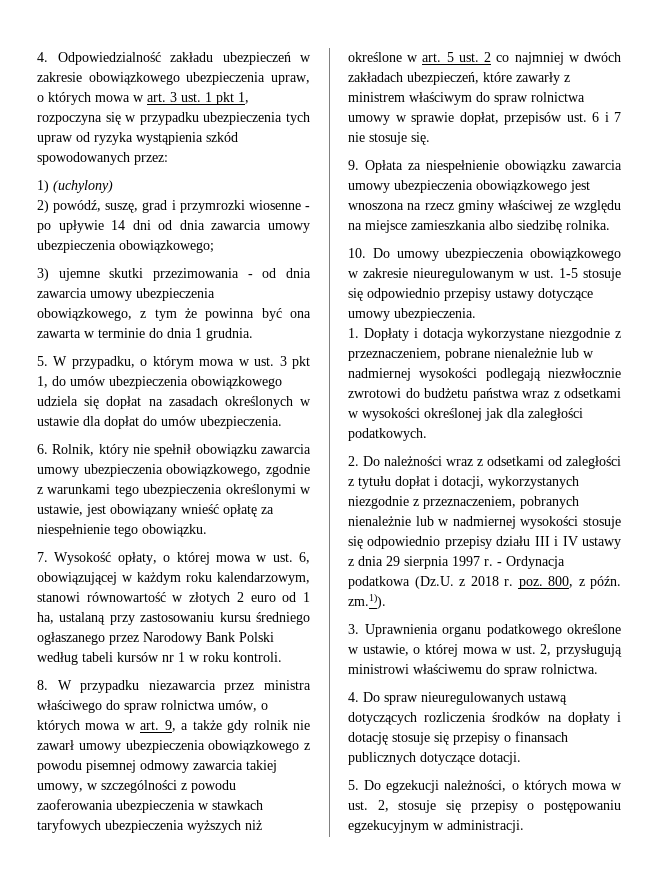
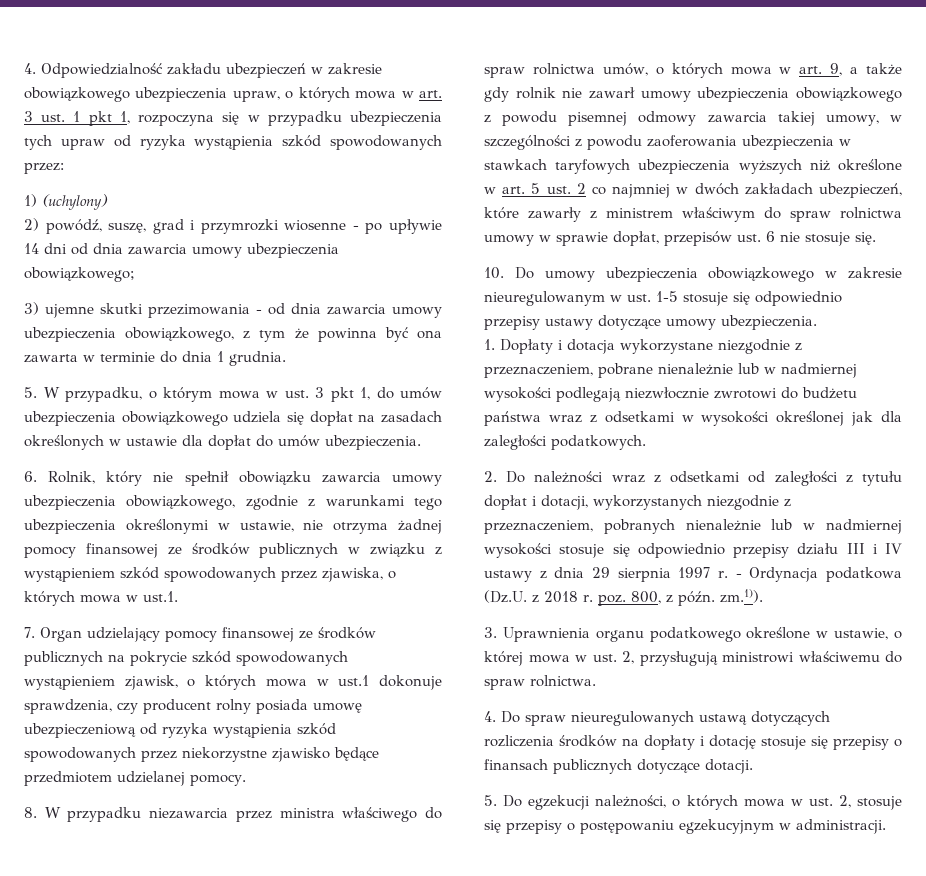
- 6. Rolnik, który nie spełnił obowiązku zawarcia umowy ubezpieczenia obowiązkowego, zgodnie z warunkami tego ubezpieczenia określonymi w ustawie, jest obowiązany wnieść opłatę za niespełnienie tego obowiązku.
- 7. Wysokość opłaty, o której mowa w ust. 6, obowiązującej w każdym roku kalendarzowym, stanowi równowartość w złotych 2 euro od 1 ha, ustalaną przy zastosowaniu kursu średniego ogłaszanego przez Narodowy Bank Polski według tabeli kursów nr 1 w roku kontroli.
+ 6. Rolnik, który nie spełnił obowiązku zawarcia umowy ubezpieczenia obowiązkowego, zgodnie z warunkami tego ubezpieczenia określonymi w ustawie, nie otrzyma żadnej pomocy finansowej ze środków publicznych w związku z wystąpieniem szkód spowodowanych przez zjawiska, o których mowa w ust.1.
+ 7. Organ udzielający pomocy finansowej ze środków publicznych na pokrycie szkód spowodowanych wystąpieniem zjawisk, o których mowa w ust.1 dokonuje sprawdzenia, czy producent rolny posiada umowę ubezpieczeniową od ryzyka wystąpienia szkód spowodowanych przez niekorzystne zjawisko będące przedmiotem udzielanej pomocy.
- 8. W przypadku niezawarcia przez ministra właściwego do spraw rolnictwa umów, o których mowa w art. 9, a także gdy rolnik nie zawarł umowy ubezpieczenia obowiązkowego z powodu pisemnej odmowy zawarcia takiej umowy, w szczególności z powodu zaoferowania ubezpieczenia w stawkach taryfowych ubezpieczenia wyższych niż określone w art. 5 ust. 2 co najmniej w dwóch zakładach ubezpieczeń, które zawarły z ministrem właściwym do spraw rolnictwa umowy w sprawie dopłat, przepisów ust. 6 i 7 nie stosuje się.
+ 8. W przypadku niezawarcia przez ministra właściwego do spraw rolnictwa umów, o których mowa w art. 9, a także gdy rolnik nie zawarł umowy ubezpieczenia obowiązkowego z powodu pisemnej odmowy zawarcia takiej umowy, w szczególności z powodu zaoferowania ubezpieczenia w stawkach taryfowych ubezpieczenia wyższych niż określone w art. 5 ust. 2 co najmniej w dwóch zakładach ubezpieczeń, które zawarły z ministrem właściwym do spraw rolnictwa umowy w sprawie dopłat, przepisów ust. 6 nie stosuje się.
- 9. Opłata za niespełnienie obowiązku zawarcia umowy ubezpieczenia obowiązkowego jest wnoszona na rzecz gminy właściwej ze względu na miejsce zamieszkania albo siedzibę rolnika.

